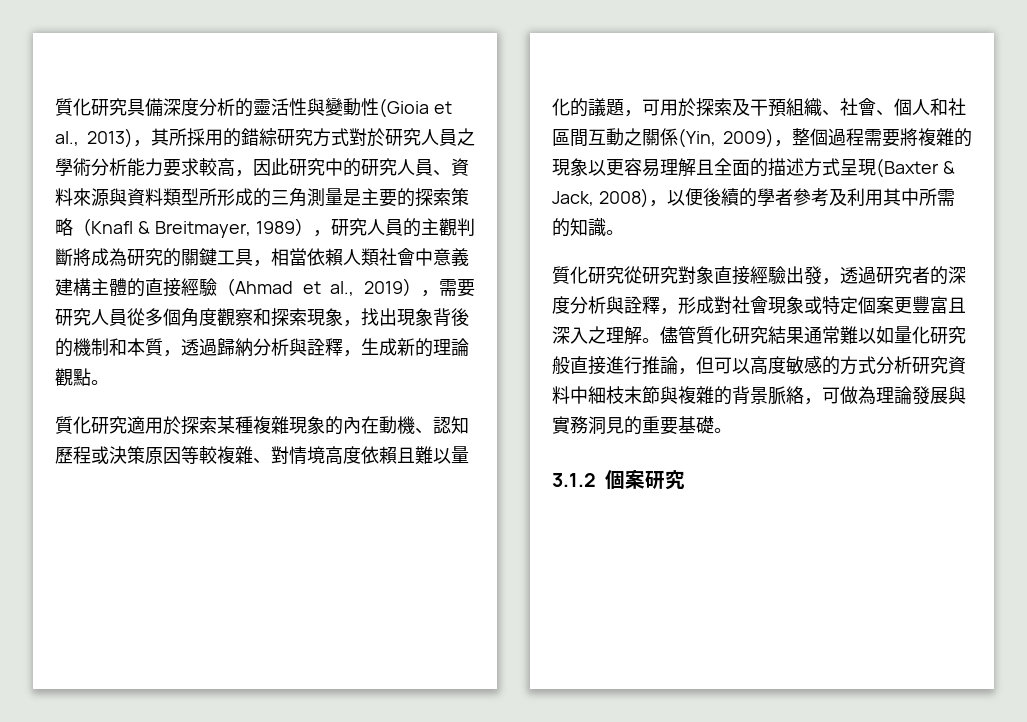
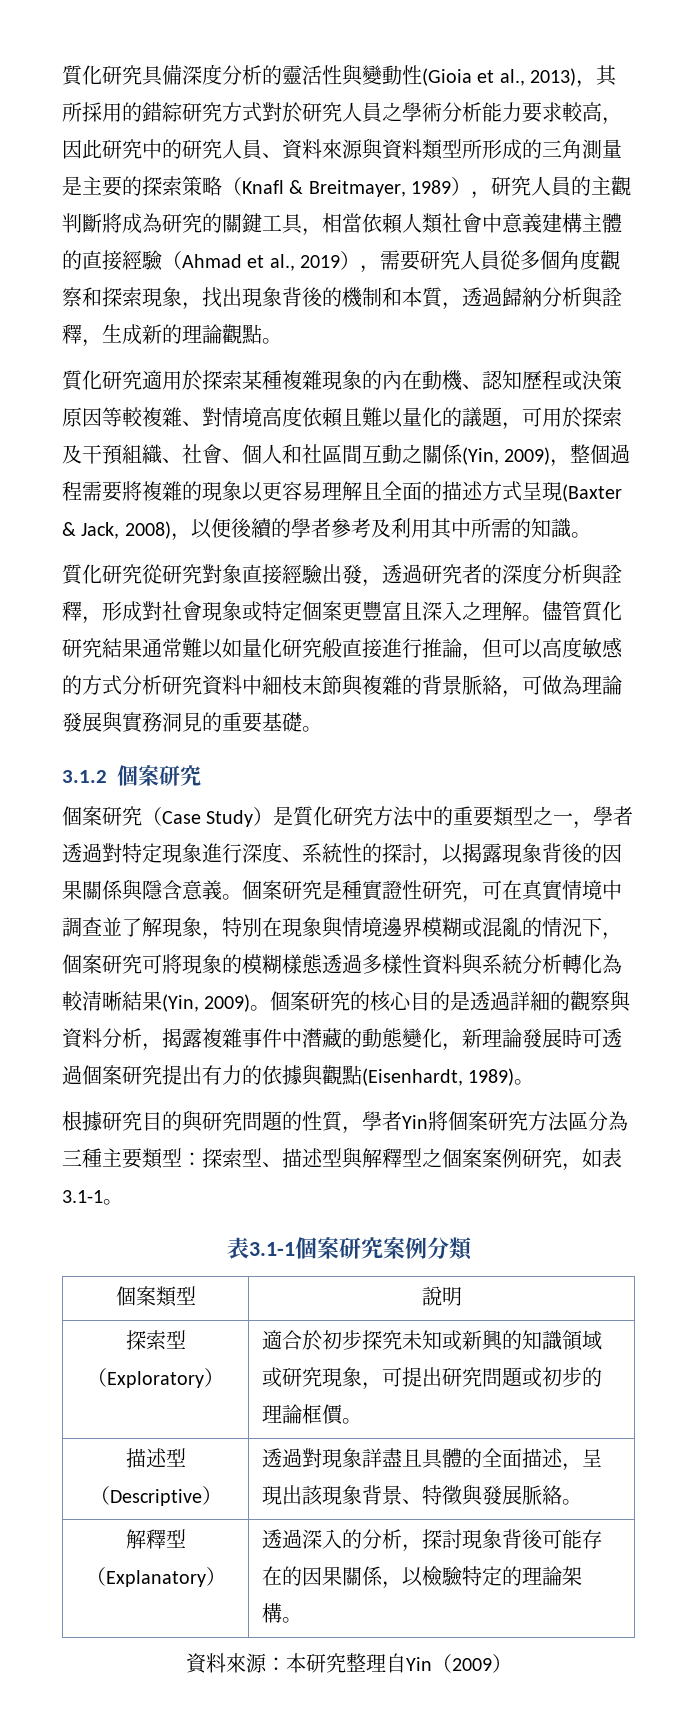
+ 個案研究（Case Study）是質化研究方法中的重要類型之一，學者透過對特定現象進行深度、系統性的探討，以揭露現象背後的因果關係與隱含意義。個案研究是種實證性研究，可在真實情境中調查並了解現象，特別在現象與情境邊界模糊或混亂的情況下，個案研究可將現象的模糊樣態透過多樣性資料與系統分析轉化為較清晰結果(Yin, 2009)。個案研究的核心目的是透過詳細的觀察與資料分析，揭露複雜事件中潛藏的動態變化，新理論發展時可透過個案研究提出有力的依據與觀點(Eisenhardt, 1989)。
+ 根據研究目的與研究問題的性質，學者Yin將個案研究方法區分為三種主要類型：探索型、描述型與解釋型之個案案例研究，如表3.1-1。
+ 表3.1-1個案研究案例分類
+ 個案類型 | 說明
+ 探索型（Exploratory） | 適合於初步探究未知或新興的知識領域或研究現象，可提出研究問題或初步的理論框價。
+ 描述型（Descriptive） | 透過對現象詳盡且具體的全面描述，呈現出該現象背景、特徵與發展脈絡。
+ 解釋型（Explanatory） | 透過深入的分析，探討現象背後可能存在的因果關係，以檢驗特定的理論架構。
+ 資料來源：本研究整理自Yin（2009）

